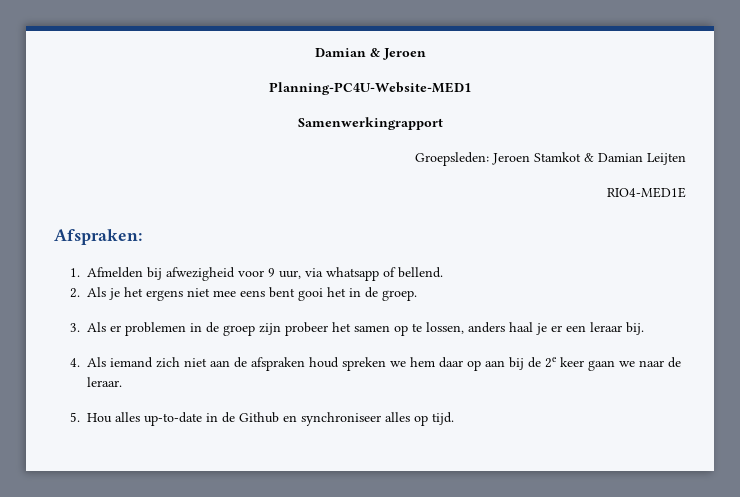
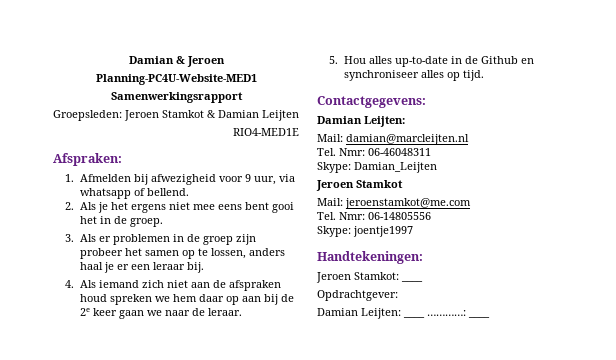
- Samenwerkingrapport
+ Samenwerkingsrapport
+ Contactgegevens:
+ Damian Leijten:
+ Mail: damian@marcleijten.nl
+ Tel. Nmr: 06-46048311
+ Skype: Damian_Leijten
+ Jeroen Stamkot
+ Mail: jeroenstamkot@me.com
+ Tel. Nmr: 06-14805556
+ Skype: joentje1997
+ Handtekeningen:
+ Jeroen Stamkot: ____
+ Opdrachtgever:
+ Damian Leijten: ____ …………: ____

